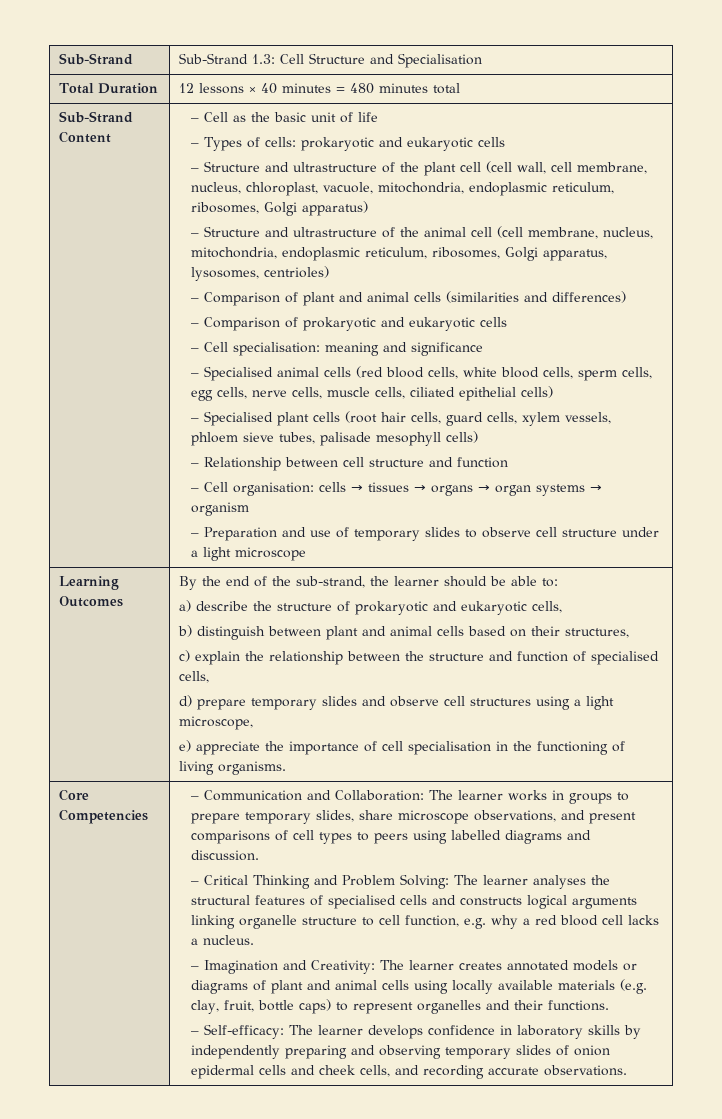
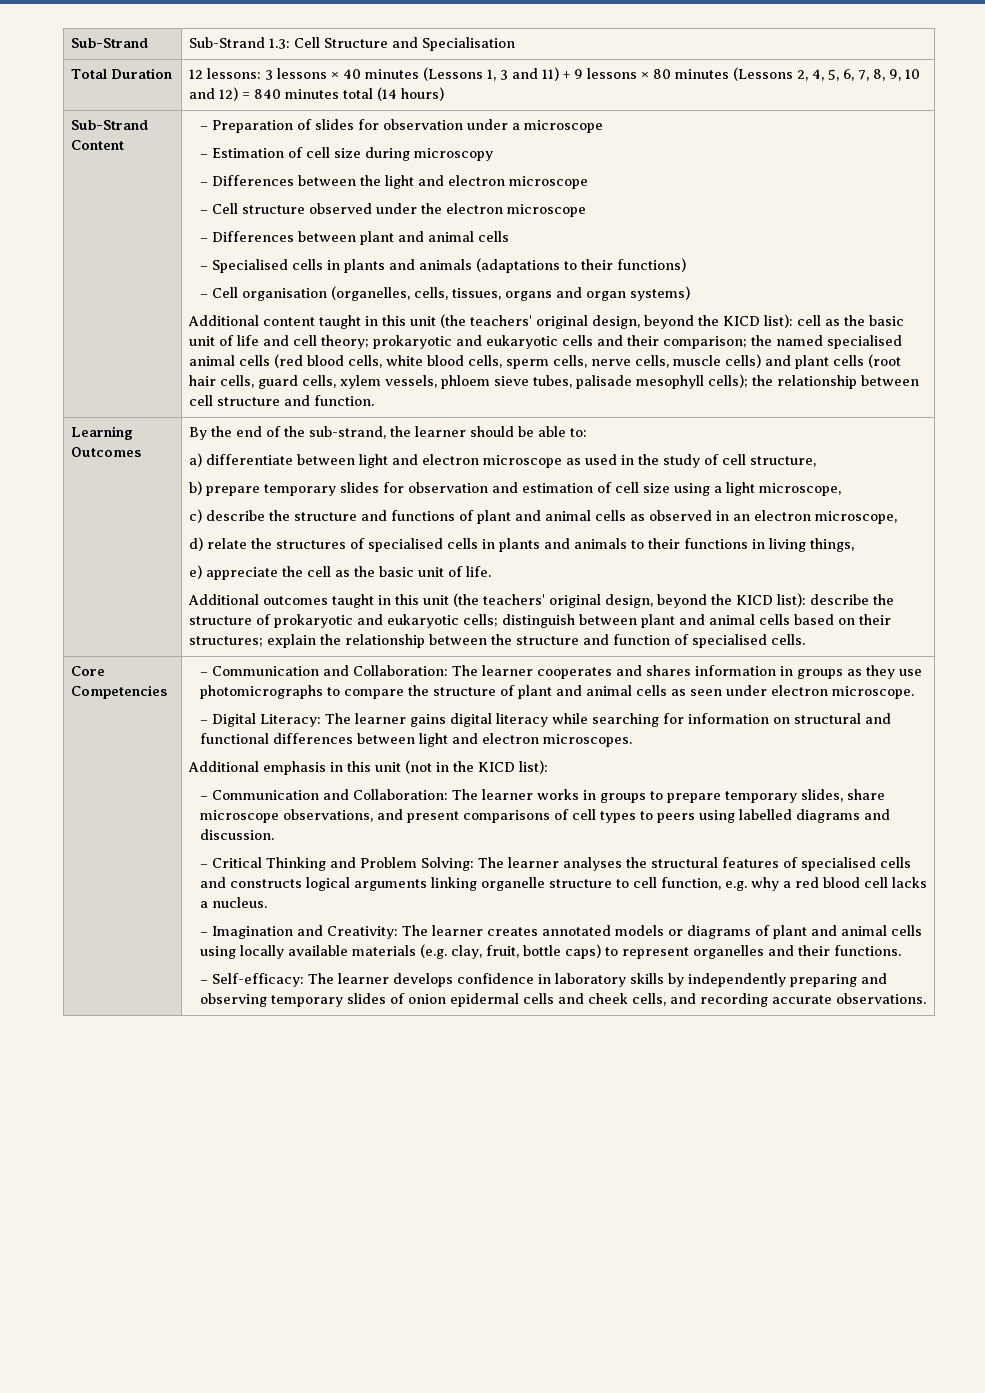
- Total Duration | 12 lessons × 40 minutes = 480 minutes total
+ Total Duration | 12 lessons: 3 lessons × 40 minutes (Lessons 1, 3 and 11) + 9 lessons × 80 minutes (Lessons 2, 4, 5, 6, 7, 8, 9, 10 and 12) = 840 minutes total (14 hours)
- – Cell as the basic unit of life
- – Types of cells: prokaryotic and eukaryotic cells
- – Structure and ultrastructure of the plant cell (cell wall, cell membrane, nucleus, chloroplast, vacuole, mitochondria, endoplasmic reticulum, ribosomes, Golgi apparatus)
- – Structure and ultrastructure of the animal cell (cell membrane, nucleus, mitochondria, endoplasmic reticulum, ribosomes, Golgi apparatus, lysosomes, centrioles)
- – Comparison of plant and animal cells (similarities and differences)
- – Comparison of prokaryotic and eukaryotic cells
- – Cell specialisation: meaning and significance
- – Specialised animal cells (red blood cells, white blood cells, sperm cells, egg cells, nerve cells, muscle cells, ciliated epithelial cells)
- – Specialised plant cells (root hair cells, guard cells, xylem vessels, phloem sieve tubes, palisade mesophyll cells)
- – Relationship between cell structure and function
- – Cell organisation: cells → tissues → organs → organ systems → organism
- – Preparation and use of temporary slides to observe cell structure under a light microscope
+ – Preparation of slides for observation under a microscope
+ – Estimation of cell size during microscopy
+ – Differences between the light and electron microscope
+ – Cell structure observed under the electron microscope
+ – Differences between plant and animal cells
+ – Specialised cells in plants and animals (adaptations to their functions)
+ – Cell organisation (organelles, cells, tissues, organs and organ systems)
+ Additional content taught in this unit (the teachers' original design, beyond the KICD list): cell as the basic unit of life and cell theory; prokaryotic and eukaryotic cells and their comparison; the named specialised animal cells (red blood cells, white blood cells, sperm cells, nerve cells, muscle cells) and plant cells (root hair cells, guard cells, xylem vessels, phloem sieve tubes, palisade mesophyll cells); the relationship between cell structure and function.
- a) describe the structure of prokaryotic and eukaryotic cells,
- b) distinguish between plant and animal cells based on their structures,
- c) explain the relationship between the structure and function of specialised cells,
- d) prepare temporary slides and observe cell structures using a light microscope,
- e) appreciate the importance of cell specialisation in the functioning of living organisms.
+ a) differentiate between light and electron microscope as used in the study of cell structure,
+ b) prepare temporary slides for observation and estimation of cell size using a light microscope,
+ c) describe the structure and functions of plant and animal cells as observed in an electron microscope,
+ d) relate the structures of specialised cells in plants and animals to their functions in living things,
+ e) appreciate the cell as the basic unit of life.
+ Additional outcomes taught in this unit (the teachers' original design, beyond the KICD list): describe the structure of prokaryotic and eukaryotic cells; distinguish between plant and animal cells based on their structures; explain the relationship between the structure and function of specialised cells.
+ – Communication and Collaboration: The learner cooperates and shares information in groups as they use photomicrographs to compare the structure of plant and animal cells as seen under electron microscope.
+ – Digital Literacy: The learner gains digital literacy while searching for information on structural and functional differences between light and electron microscopes.
+ Additional emphasis in this unit (not in the KICD list):

